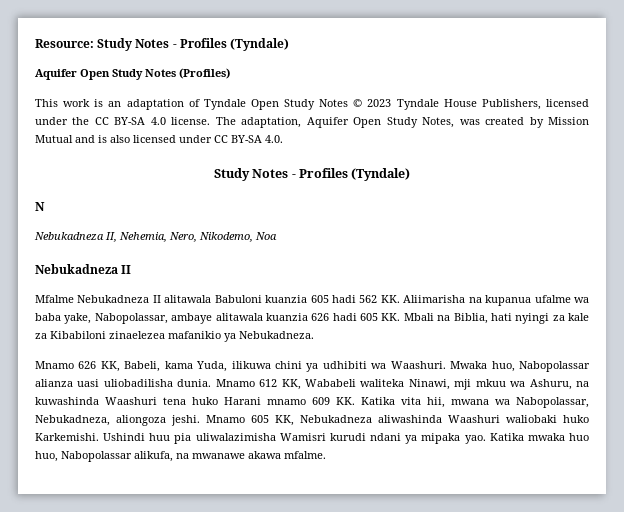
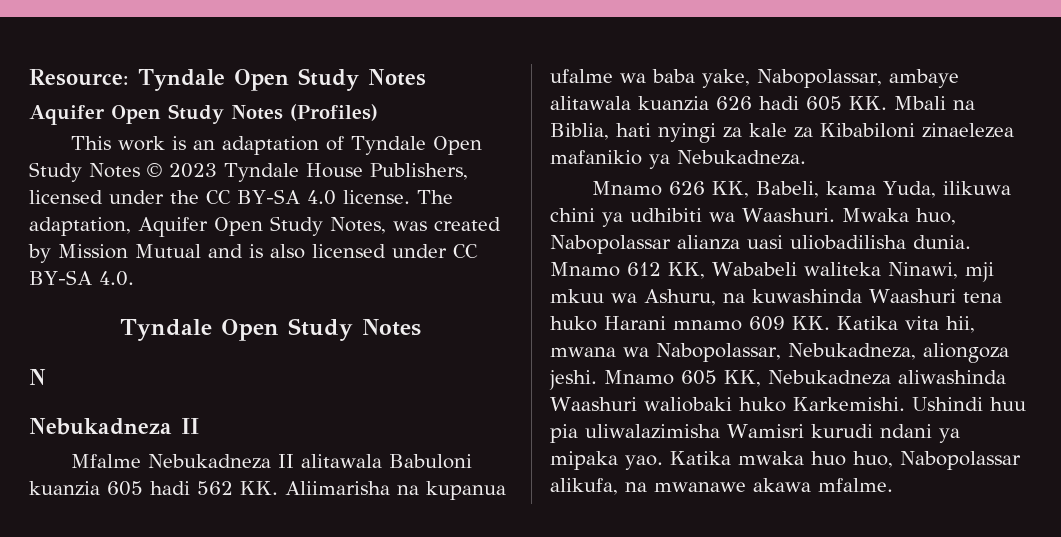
- Resource: Study Notes - Profiles (Tyndale)
+ Resource: Tyndale Open Study Notes
  The adaptation, Aquifer Open Study Notes, was created by Mission Mutual and is also licensed under CC BY-SA 4.0.
- Study Notes - Profiles (Tyndale)
+ Tyndale Open Study Notes
  N
- Nebukadneza II, Nehemia, Nero, Nikodemo, Noa

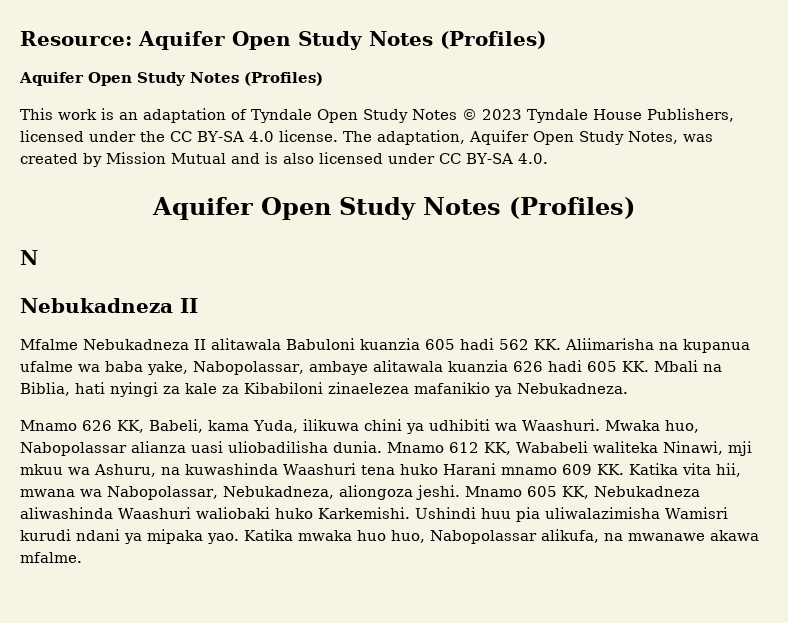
- Resource: Tyndale Open Study Notes
+ Resource: Aquifer Open Study Notes (Profiles)
  The adaptation, Aquifer Open Study Notes, was created by Mission Mutual and is also licensed under CC BY-SA 4.0.
- Tyndale Open Study Notes
+ Aquifer Open Study Notes (Profiles)

